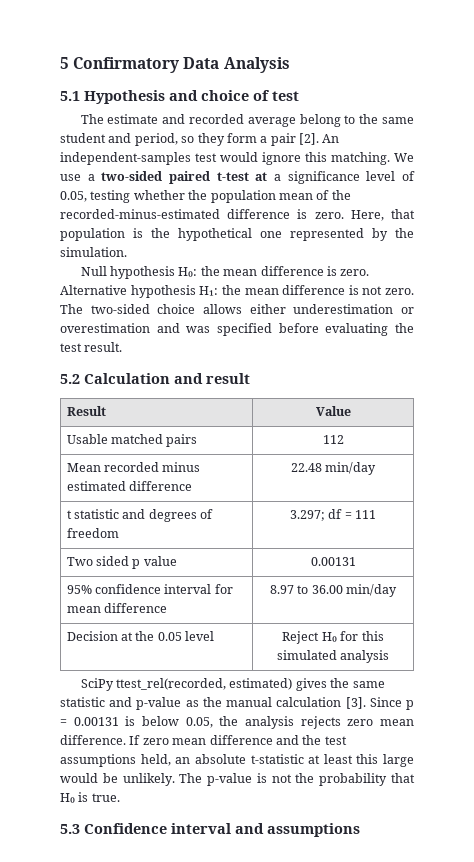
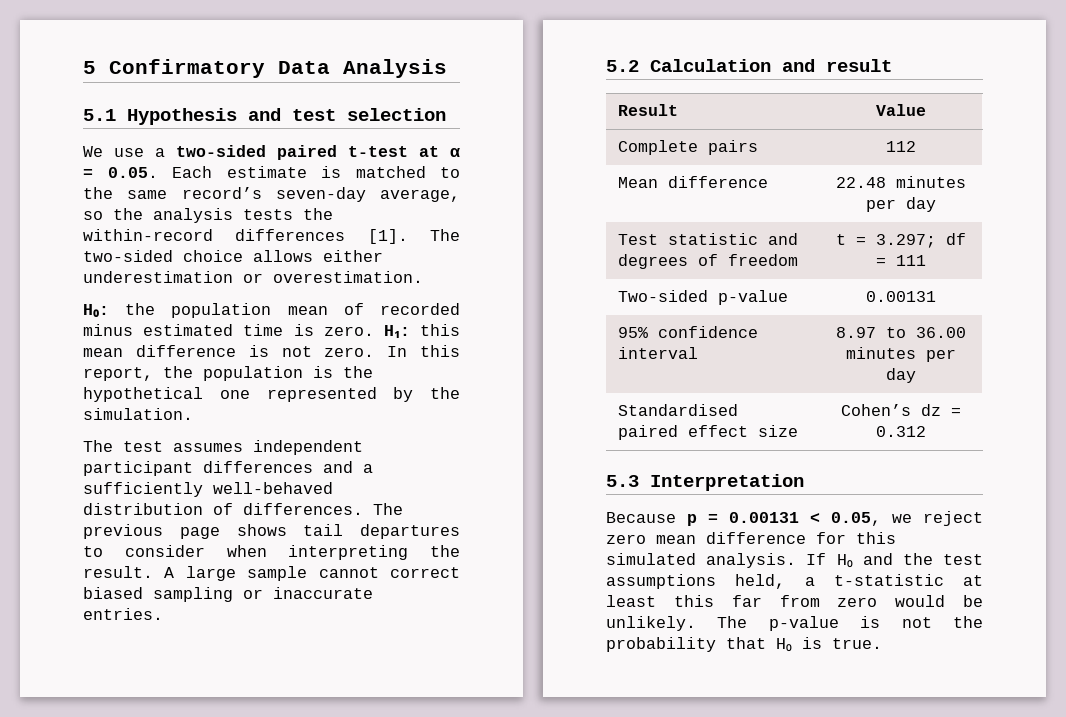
- 5.1 Hypothesis and choice of test
- The estimate and recorded average belong to the same student and period, so they form a pair [2]. An independent-samples test would ignore this matching. We use a two-sided paired t-test at a significance level of 0.05, testing whether the population mean of the recorded-minus-estimated difference is zero. Here, that population is the hypothetical one represented by the simulation.
+ 5.1 Hypothesis and test selection
+ We use a two-sided paired t-test at α = 0.05. Each estimate is matched to the same record’s seven-day average, so the analysis tests the within-record differences [1]. The two-sided choice allows either underestimation or overestimation.
+ H₀: the population mean of recorded minus estimated time is zero. H₁: this mean difference is not zero. In this report, the population is the hypothetical one represented by the simulation.
- Null hypothesis H₀: the mean difference is zero. Alternative hypothesis H₁: the mean difference is not zero. The two-sided choice allows either underestimation or overestimation and was specified before evaluating the test result.
+ The test assumes independent participant differences and a sufficiently well-behaved distribution of differences. The previous page shows tail departures to consider when interpreting the result. A large sample cannot correct biased sampling or inaccurate entries.
- Usable matched pairs | 112
+ Complete pairs | 112
- Mean recorded minus estimated difference | 22.48 min/day
- t statistic and degrees of freedom | 3.297; df = 111
+ Mean difference | 22.48 minutes per day
+ Test statistic and degrees of freedom | t = 3.297; df = 111
- Two sided p value | 0.00131
+ Two-sided p-value | 0.00131
- 95% confidence interval for mean difference | 8.97 to 36.00 min/day
- Decision at the 0.05 level | Reject H₀ for this simulated analysis
- SciPy ttest_rel(recorded, estimated) gives the same statistic and p-value as the manual calculation [3]. Since p = 0.00131 is below 0.05, the analysis rejects zero mean difference. If zero mean difference and the test assumptions held, an absolute t-statistic at least this large would be unlikely.
+ 95% confidence interval | 8.97 to 36.00 minutes per day
+ Standardised paired effect size | Cohen’s dz = 0.312
+ 5.3 Interpretation
+ Because p = 0.00131 < 0.05, we reject zero mean difference for this simulated analysis. If H₀ and the test assumptions held, a t-statistic at least this far from zero would be unlikely.
- 5.3 Confidence interval and assumptions

